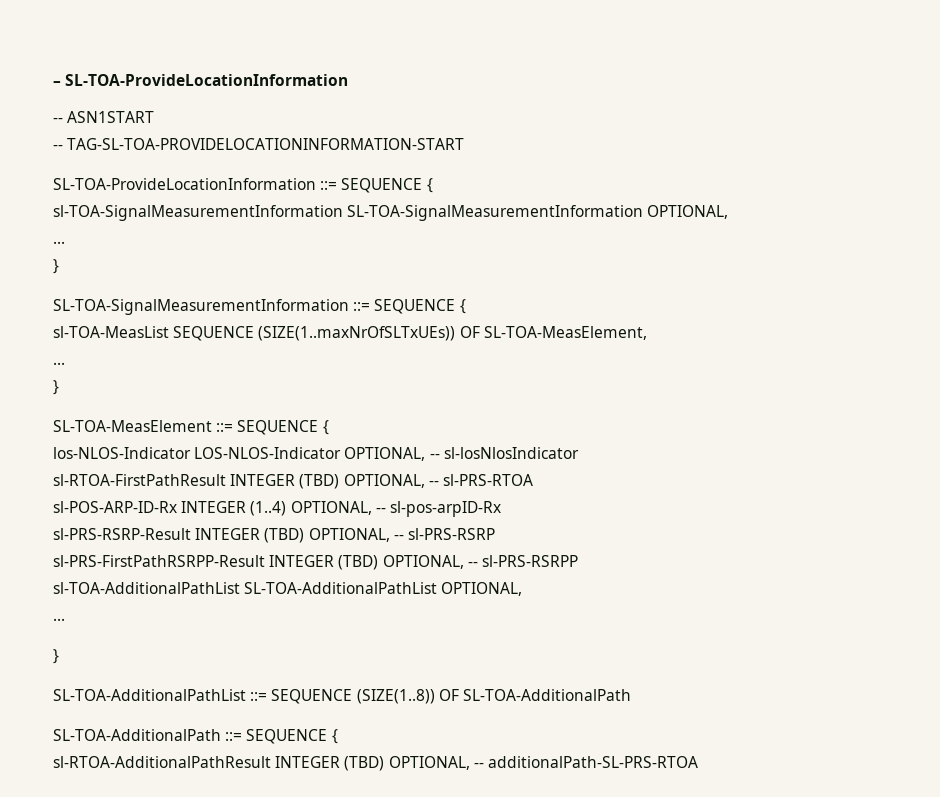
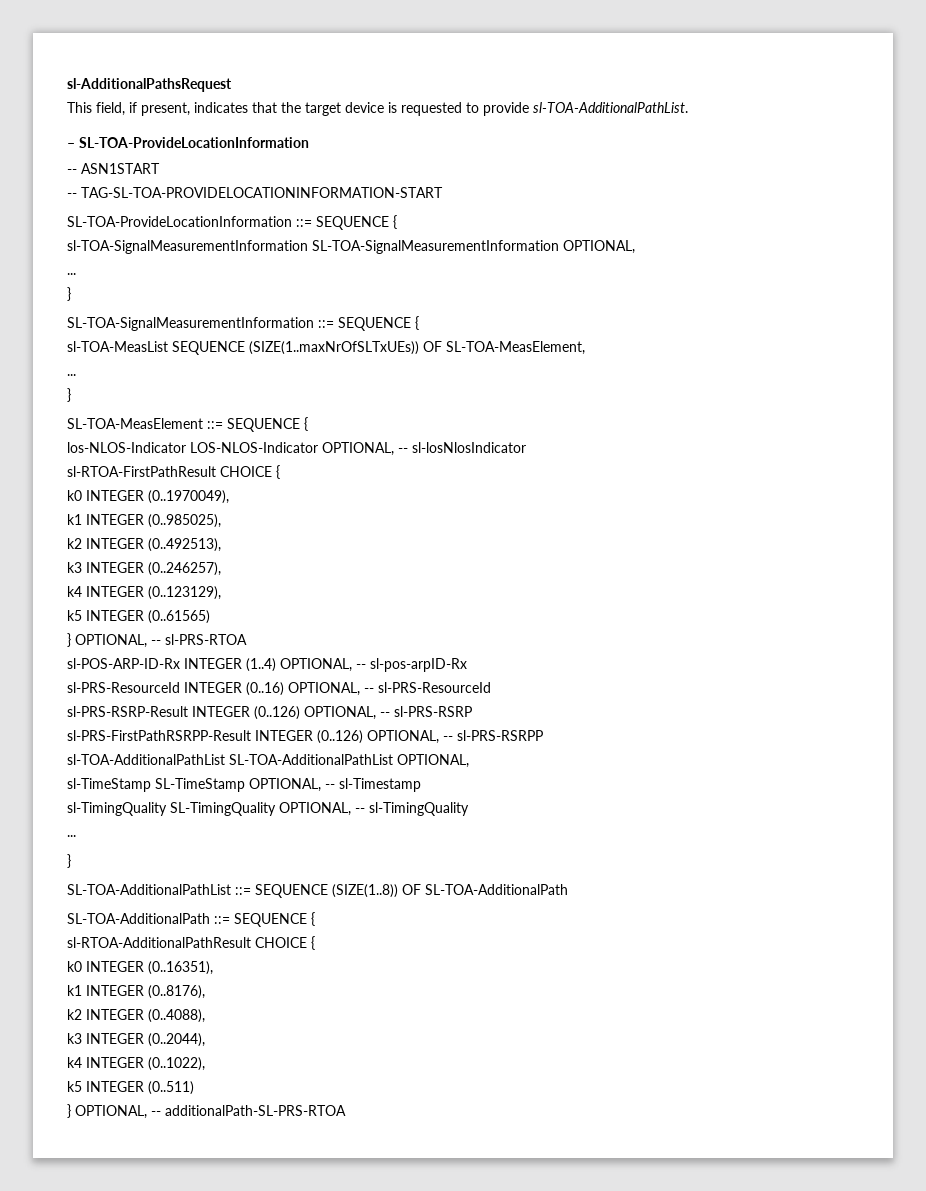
+ sl-AdditionalPathsRequest
+ This field, if present, indicates that the target device is requested to provide sl-TOA-AdditionalPathList.
- sl-RTOA-FirstPathResult INTEGER (TBD) OPTIONAL, -- sl-PRS-RTOA
+ sl-RTOA-FirstPathResult CHOICE {
+ k0 INTEGER (0..1970049),
+ k1 INTEGER (0..985025),
+ k2 INTEGER (0..492513),
+ k3 INTEGER (0..246257),
+ k4 INTEGER (0..123129),
+ k5 INTEGER (0..61565)
+ } OPTIONAL, -- sl-PRS-RTOA
+ sl-PRS-ResourceId INTEGER (0..16) OPTIONAL, -- sl-PRS-ResourceId
- sl-PRS-RSRP-Result INTEGER (TBD) OPTIONAL, -- sl-PRS-RSRP
+ sl-PRS-RSRP-Result INTEGER (0..126) OPTIONAL, -- sl-PRS-RSRP
- sl-PRS-FirstPathRSRPP-Result INTEGER (TBD) OPTIONAL, -- sl-PRS-RSRPP
+ sl-PRS-FirstPathRSRPP-Result INTEGER (0..126) OPTIONAL, -- sl-PRS-RSRPP
+ sl-TimeStamp SL-TimeStamp OPTIONAL, -- sl-Timestamp
+ sl-TimingQuality SL-TimingQuality OPTIONAL, -- sl-TimingQuality
- sl-RTOA-AdditionalPathResult INTEGER (TBD) OPTIONAL, -- additionalPath-SL-PRS-RTOA
+ sl-RTOA-AdditionalPathResult CHOICE {
+ k0 INTEGER (0..16351),
+ k1 INTEGER (0..8176),
+ k2 INTEGER (0..4088),
+ k3 INTEGER (0..2044),
+ k4 INTEGER (0..1022),
+ k5 INTEGER (0..511)
+ } OPTIONAL, -- additionalPath-SL-PRS-RTOA

